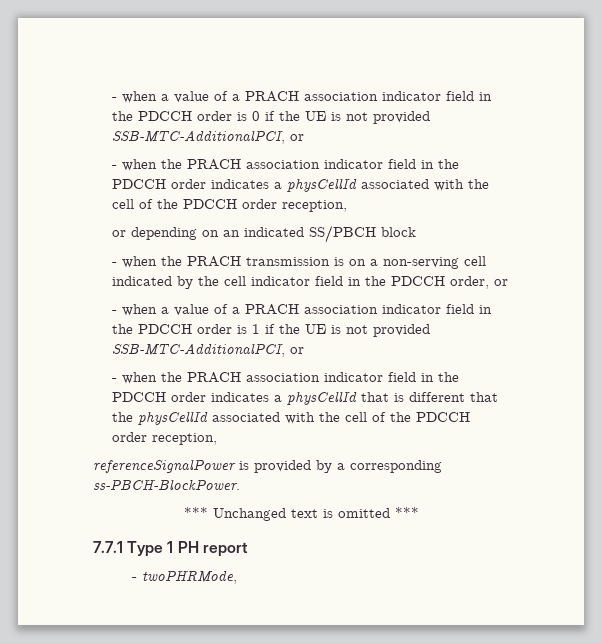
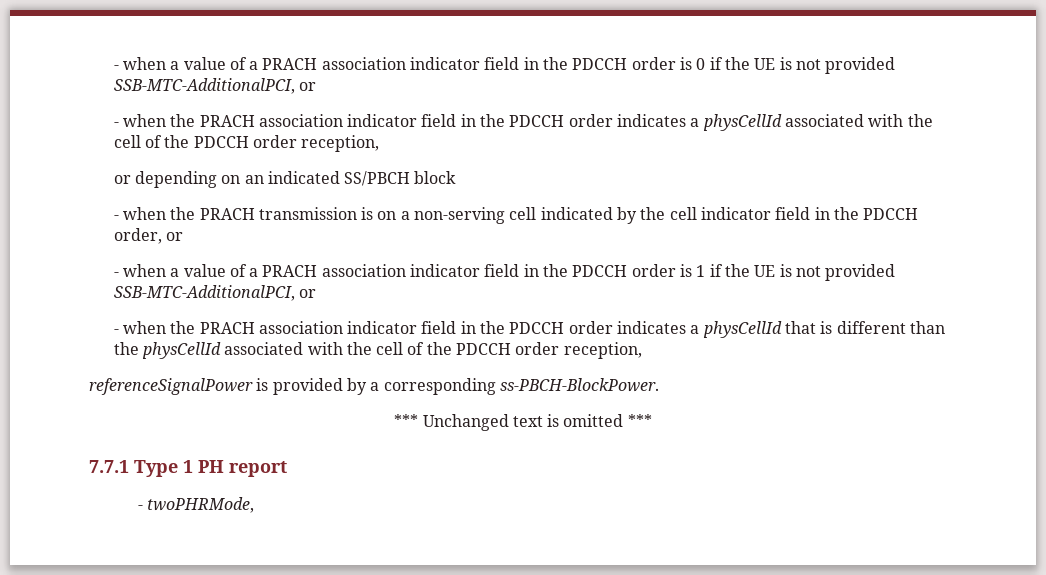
- - when the PRACH association indicator field in the PDCCH order indicates a physCellId that is different that the physCellId associated with the cell of the PDCCH order reception,
+ - when the PRACH association indicator field in the PDCCH order indicates a physCellId that is different than the physCellId associated with the cell of the PDCCH order reception,

